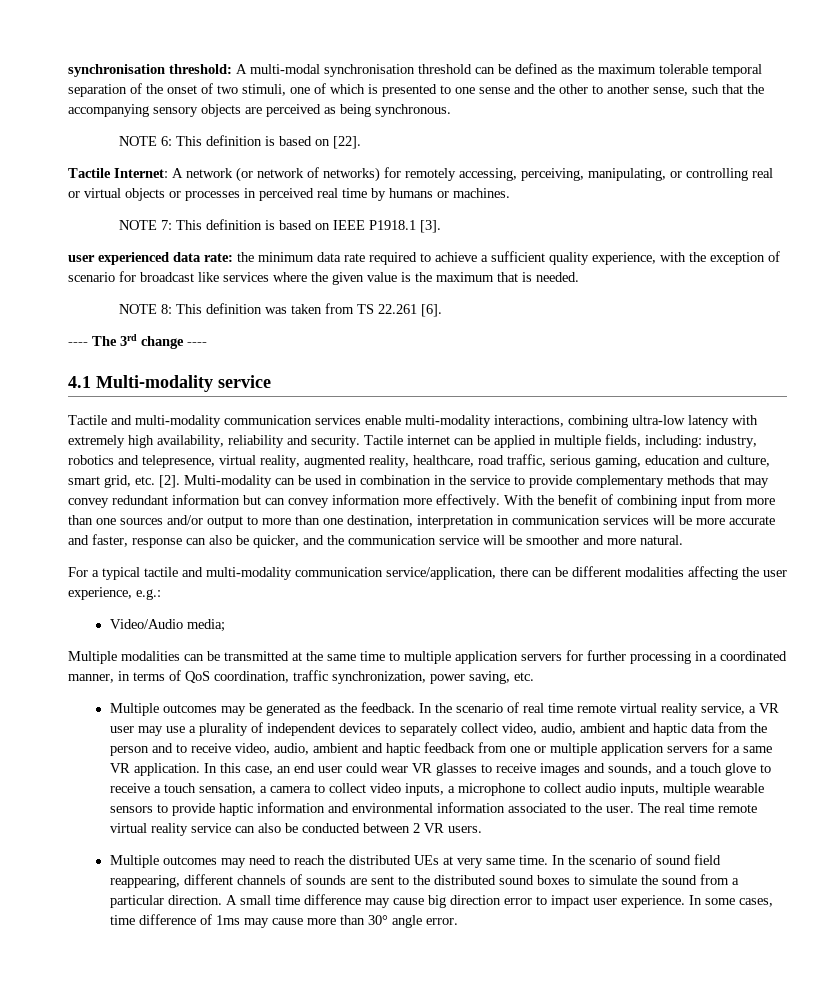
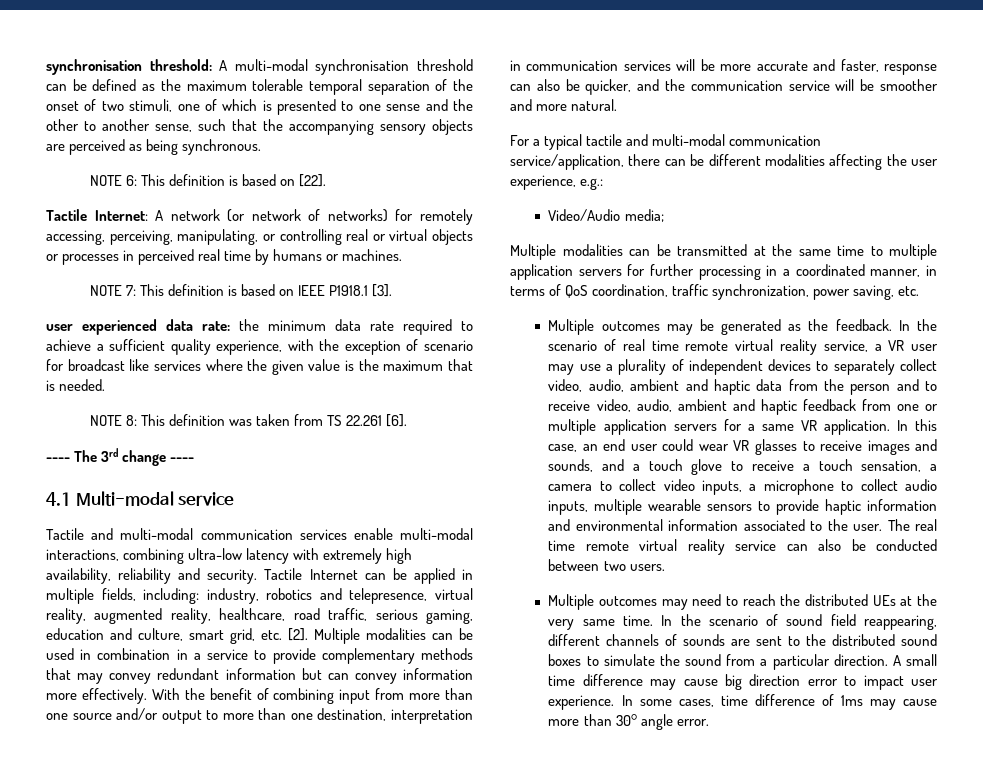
- 4.1 Multi-modality service
+ 4.1 Multi-modal service
- Tactile and multi-modality communication services enable multi-modality interactions, combining ultra-low latency with extremely high availability, reliability and security.
+ Tactile and multi-modal communication services enable multi-modal interactions, combining ultra-low latency with extremely high availability, reliability and security.
- Tactile internet can be applied in multiple fields, including: industry, robotics and telepresence, virtual reality, augmented reality, healthcare, road traffic, serious gaming, education and culture, smart grid, etc. [2].
+ Tactile Internet can be applied in multiple fields, including: industry, robotics and telepresence, virtual reality, augmented reality, healthcare, road traffic, serious gaming, education and culture, smart grid, etc. [2].
- Multi-modality can be used in combination in the service to provide complementary methods that may convey redundant information but can convey information more effectively.
+ Multiple modalities can be used in combination in a service to provide complementary methods that may convey redundant information but can convey information more effectively.
- With the benefit of combining input from more than one sources and/or output to more than one destination, interpretation in communication services will be more accurate and faster, response can also be quicker, and the communication service will be smoother and more natural.
+ With the benefit of combining input from more than one source and/or output to more than one destination, interpretation in communication services will be more accurate and faster, response can also be quicker, and the communication service will be smoother and more natural.
- For a typical tactile and multi-modality communication service/application, there can be different modalities affecting the user experience, e.g.:
+ For a typical tactile and multi-modal communication service/application, there can be different modalities affecting the user experience, e.g.:
- The real time remote virtual reality service can also be conducted between 2 VR users.
+ The real time remote virtual reality service can also be conducted between two users.
- Multiple outcomes may need to reach the distributed UEs at very same time.
+ Multiple outcomes may need to reach the distributed UEs at the very same time.

